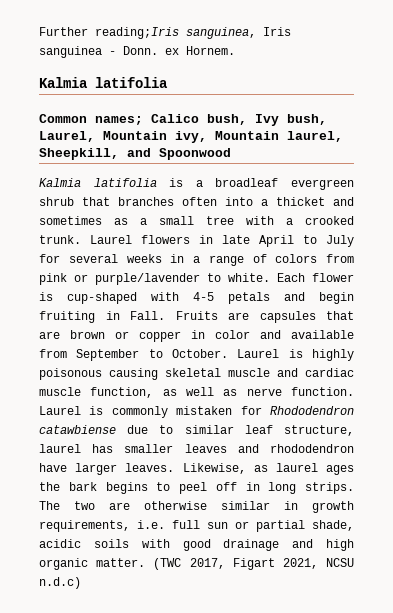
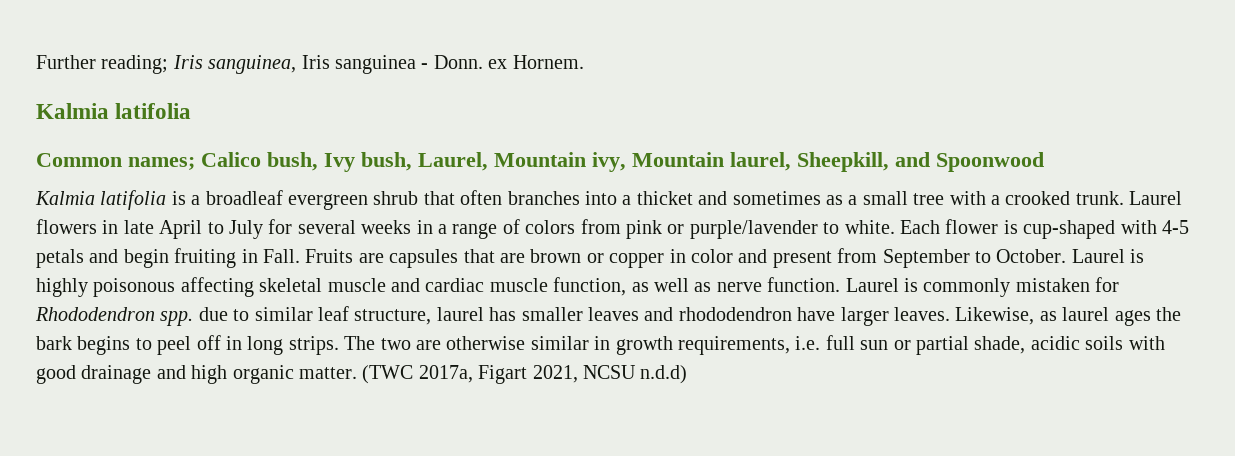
- Further reading;Iris sanguinea, Iris sanguinea - Donn. ex Hornem.
+ Further reading; Iris sanguinea, Iris sanguinea - Donn. ex Hornem.
- Kalmia latifolia is a broadleaf evergreen shrub that branches often into a thicket and sometimes as a small tree with a crooked trunk.
+ Kalmia latifolia is a broadleaf evergreen shrub that often branches into a thicket and sometimes as a small tree with a crooked trunk.
- Fruits are capsules that are brown or copper in color and available from September to October.
+ Fruits are capsules that are brown or copper in color and present from September to October.
- Laurel is highly poisonous causing skeletal muscle and cardiac muscle function, as well as nerve function.
+ Laurel is highly poisonous affecting skeletal muscle and cardiac muscle function, as well as nerve function.
- Laurel is commonly mistaken for Rhododendron catawbiense due to similar leaf structure, laurel has smaller leaves and rhododendron have larger leaves.
+ Laurel is commonly mistaken for Rhododendron spp. due to similar leaf structure, laurel has smaller leaves and rhododendron have larger leaves.
- (TWC 2017, Figart 2021, NCSU n.d.c)
+ (TWC 2017a, Figart 2021, NCSU n.d.d)

